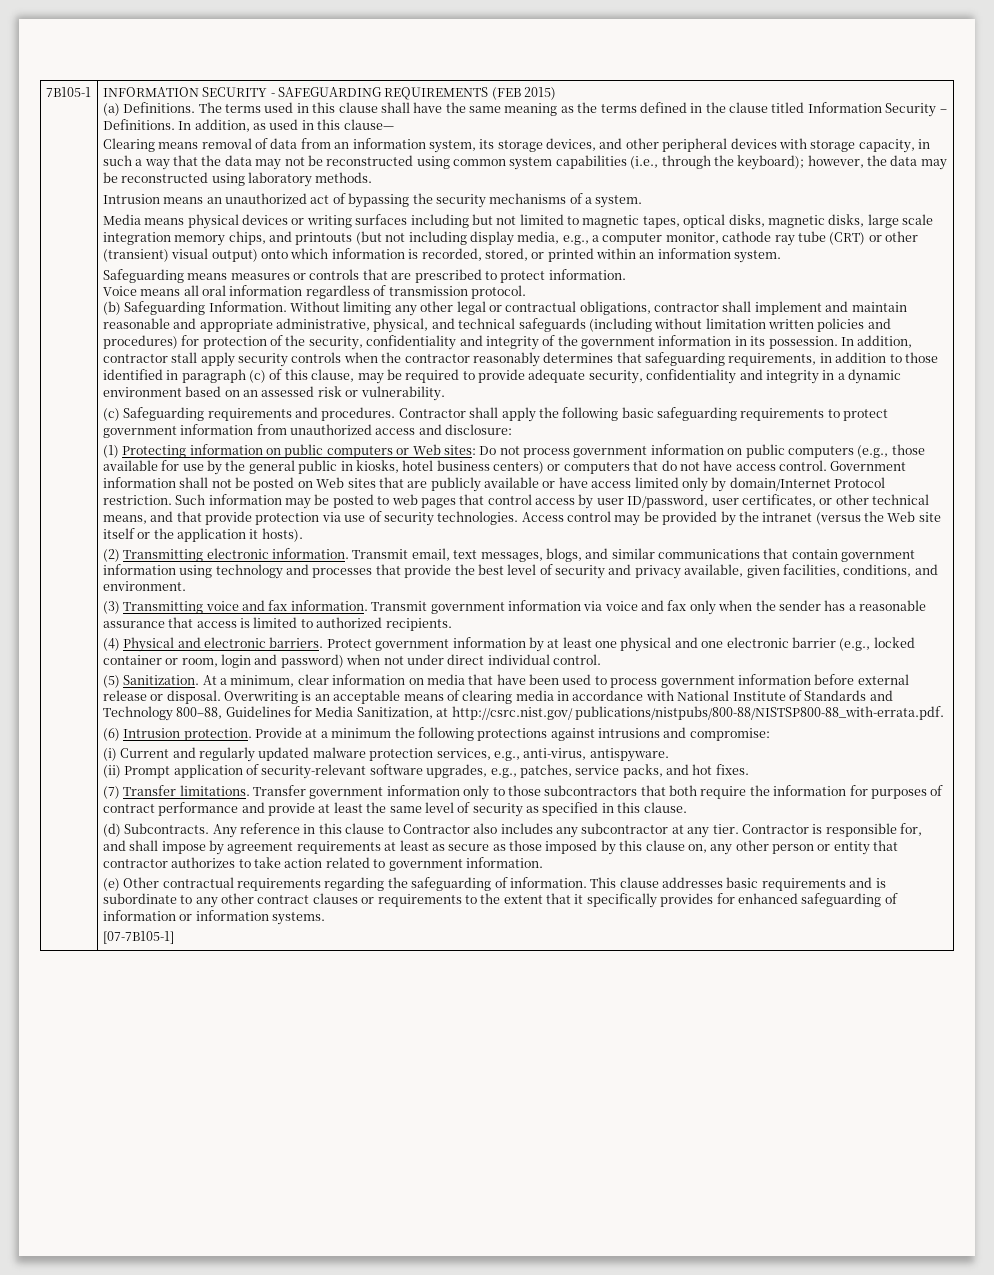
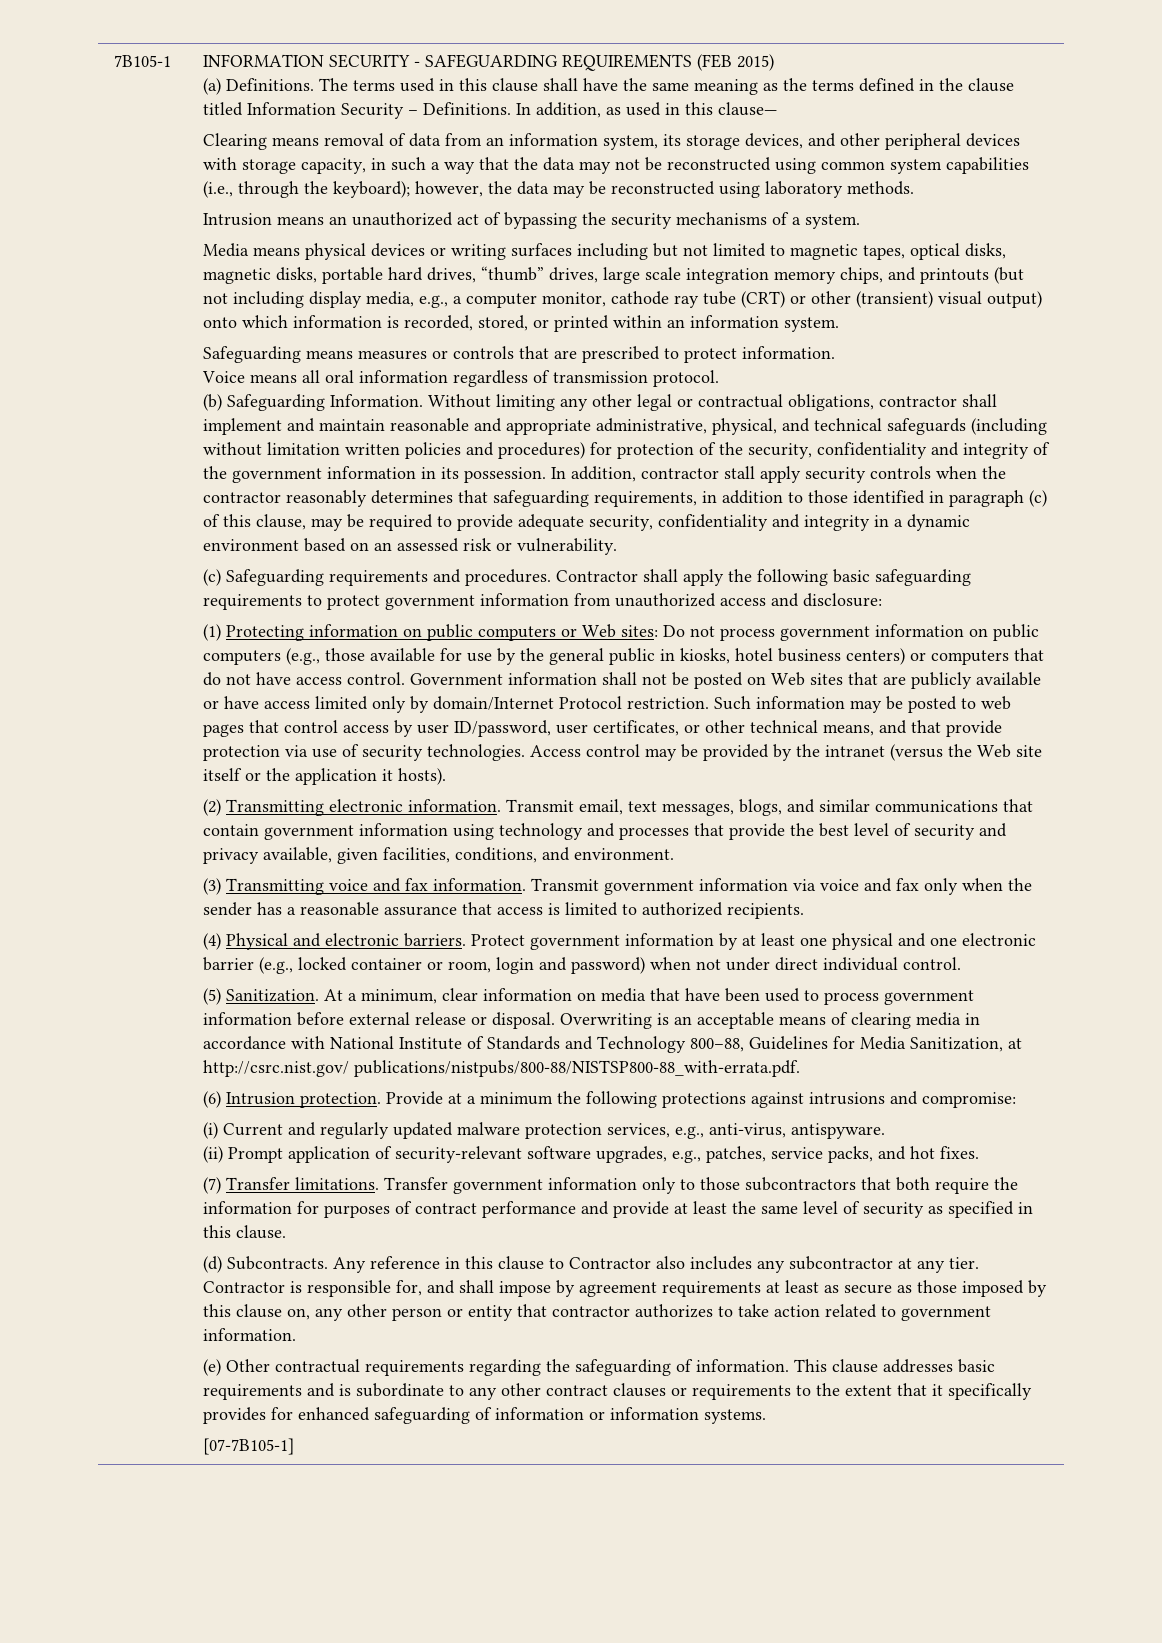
- Media means physical devices or writing surfaces including but not limited to magnetic tapes, optical disks, magnetic disks, large scale integration memory chips, and printouts (but not including display media, e.g., a computer monitor, cathode ray tube (CRT) or other (transient) visual output) onto which information is recorded, stored, or printed within an information system.
+ Media means physical devices or writing surfaces including but not limited to magnetic tapes, optical disks, magnetic disks, portable hard drives, “thumb” drives, large scale integration memory chips, and printouts (but not including display media, e.g., a computer monitor, cathode ray tube (CRT) or other (transient) visual output) onto which information is recorded, stored, or printed within an information system.

